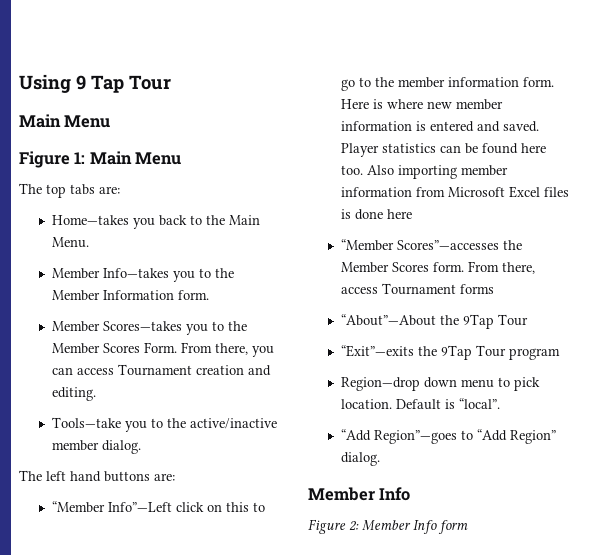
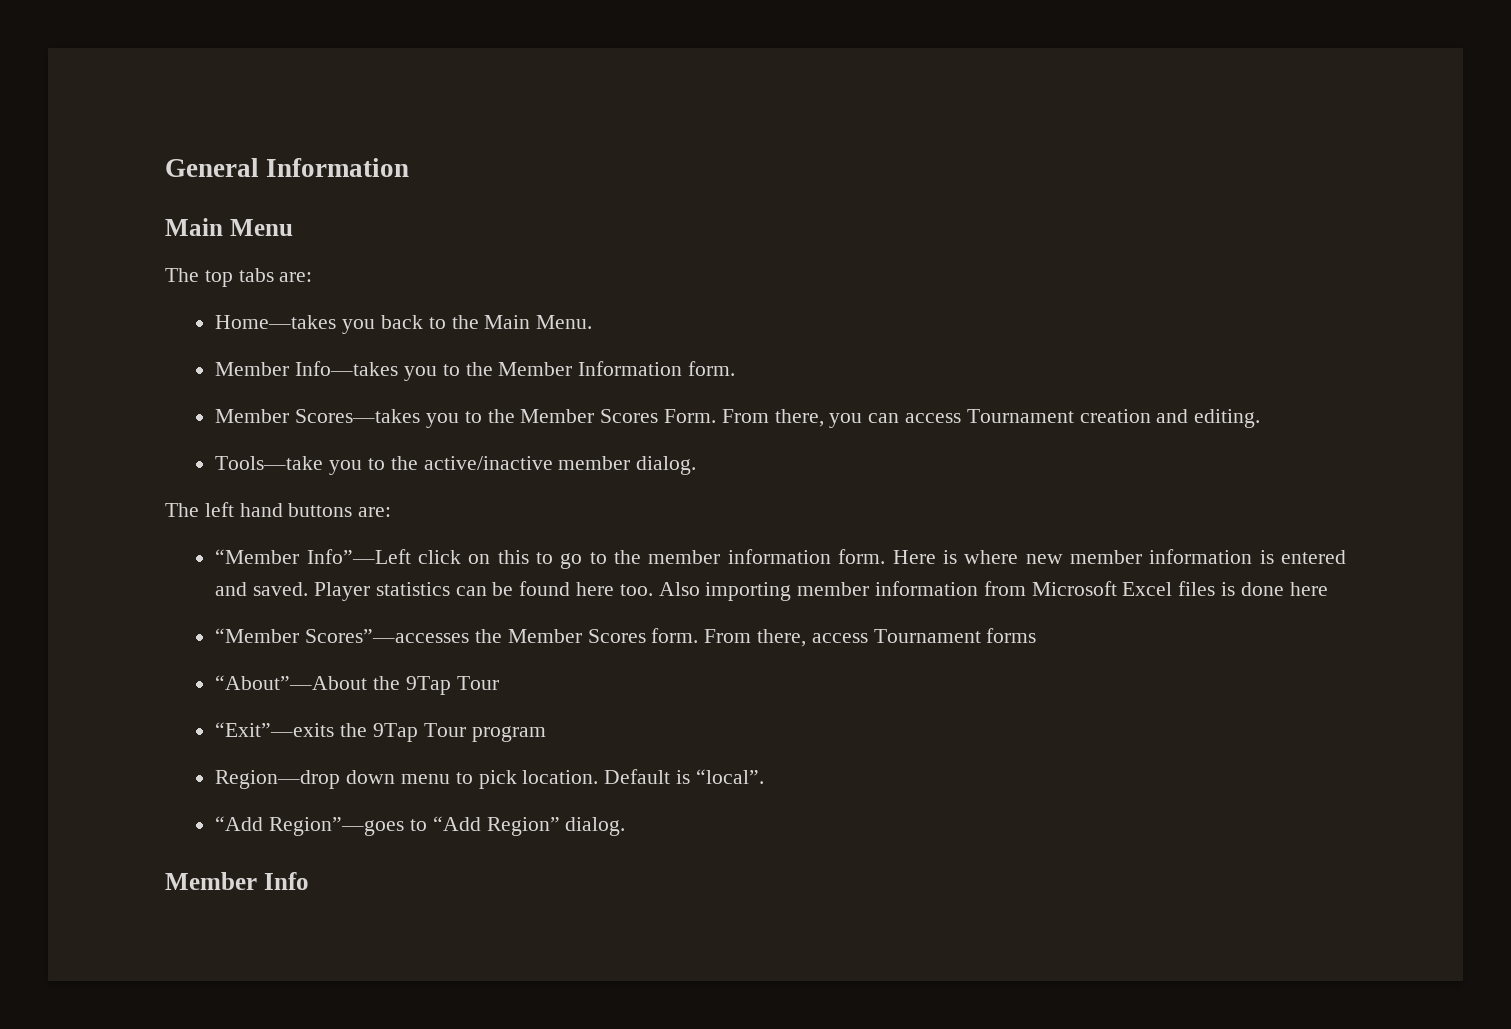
- Using 9 Tap Tour
+ General Information
  Main Menu
- Figure 1: Main Menu
- Figure 2: Member Info form

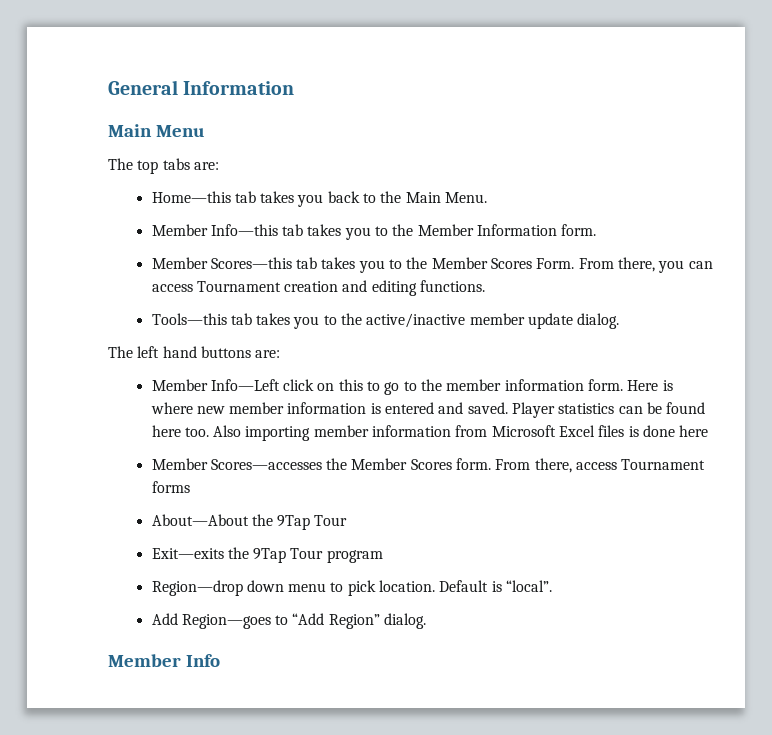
- Home—takes you back to the Main Menu.
+ Home—this tab takes you back to the Main Menu.
- Member Info—takes you to the Member Information form.
+ Member Info—this tab takes you to the Member Information form.
- Member Scores—takes you to the Member Scores Form.
+ Member Scores—this tab takes you to the Member Scores Form.
- From there, you can access Tournament creation and editing.
- Tools—take you to the active/inactive member dialog.
+ From there, you can access Tournament creation and editing functions.
+ Tools—this tab takes you to the active/inactive member update dialog.
- “Member Info”—Left click on this to go to the member information form.
+ Member Info—Left click on this to go to the member information form.
- “Member Scores”—accesses the Member Scores form.
+ Member Scores—accesses the Member Scores form.
- “About”—About the 9Tap Tour
+ About—About the 9Tap Tour
- “Exit”—exits the 9Tap Tour program
+ Exit—exits the 9Tap Tour program
- “Add Region”—goes to “Add Region” dialog.
+ Add Region—goes to “Add Region” dialog.

